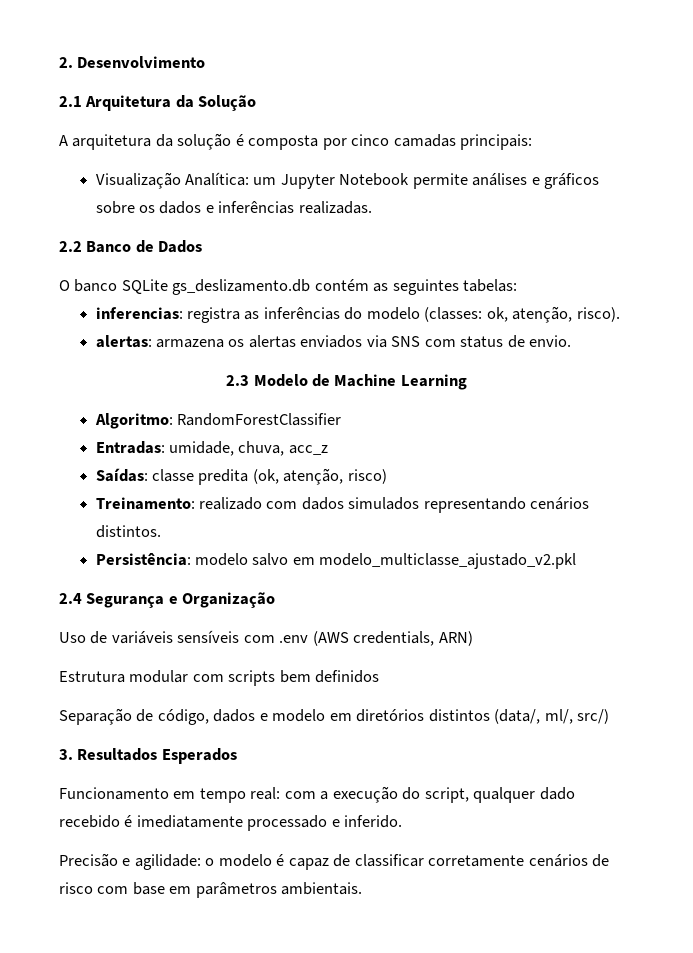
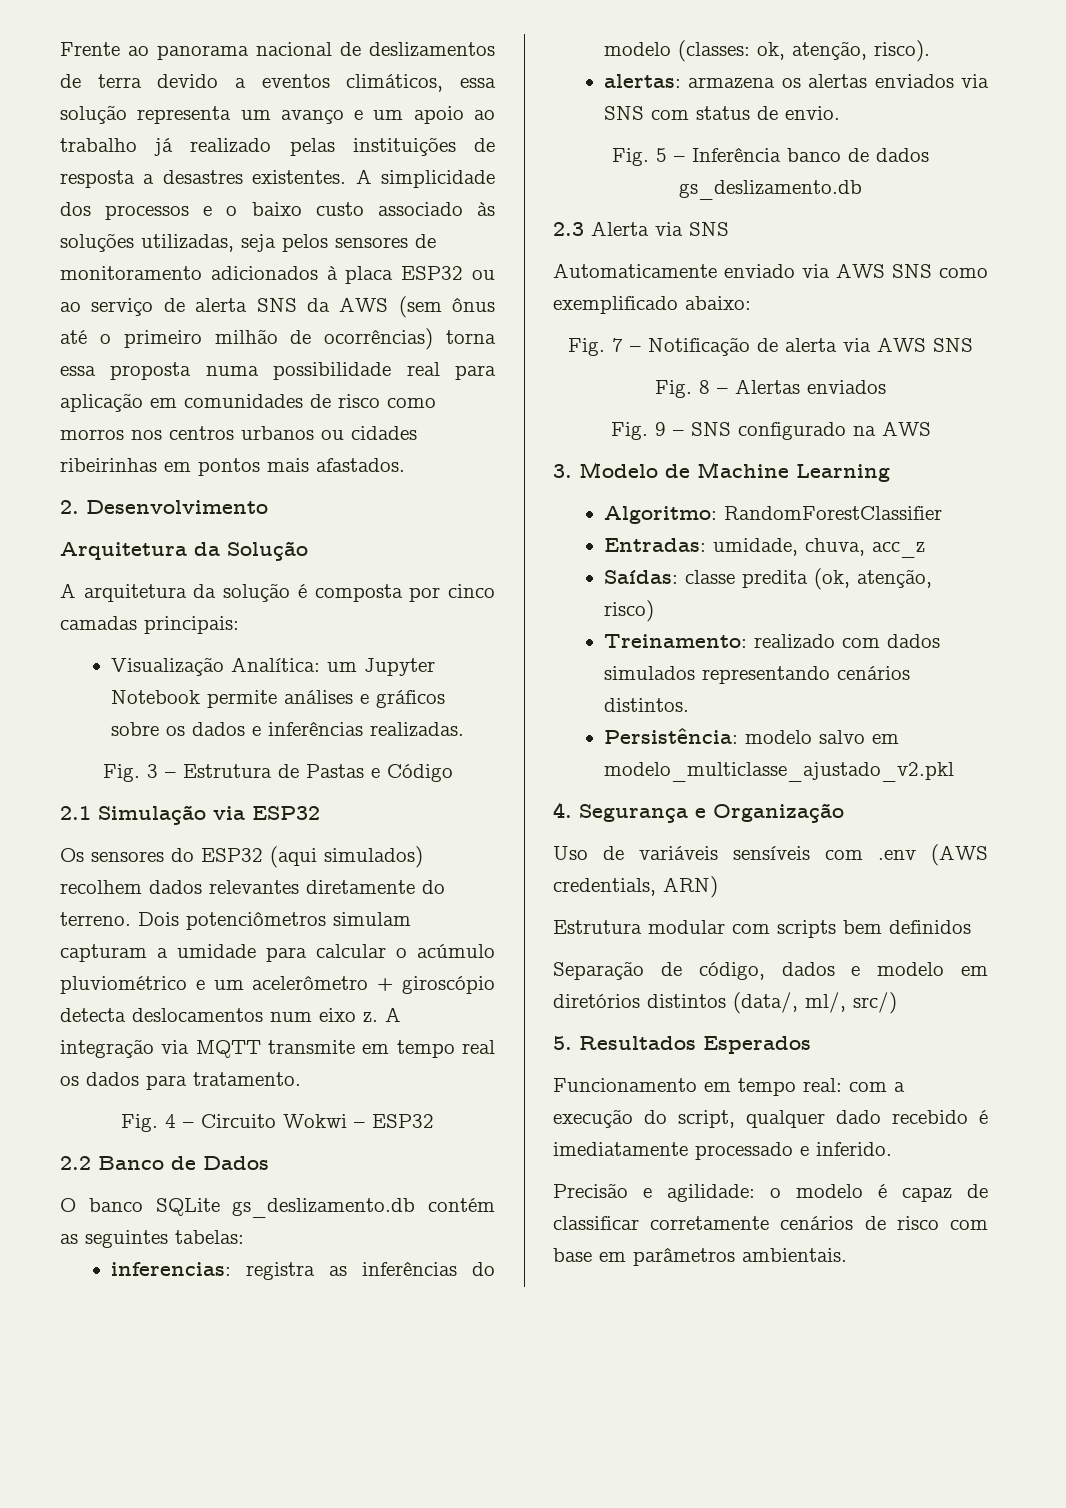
+ Frente ao panorama nacional de deslizamentos de terra devido a eventos climáticos, essa solução representa um avanço e um apoio ao trabalho já realizado pelas instituições de resposta a desastres existentes. A simplicidade dos processos e o baixo custo associado às soluções utilizadas, seja pelos sensores de monitoramento adicionados à placa ESP32 ou ao serviço de alerta SNS da AWS (sem ônus até o primeiro milhão de ocorrências) torna essa proposta numa possibilidade real para aplicação em comunidades de risco como morros nos centros urbanos ou cidades ribeirinhas em pontos mais afastados.
- 2.1 Arquitetura da Solução
+ Arquitetura da Solução
+ Fig. 3 – Estrutura de Pastas e Código
+ 2.1 Simulação via ESP32
+ Os sensores do ESP32 (aqui simulados) recolhem dados relevantes diretamente do terreno. Dois potenciômetros simulam capturam a umidade para calcular o acúmulo pluviométrico e um acelerômetro + giroscópio detecta deslocamentos num eixo z. A integração via MQTT transmite em tempo real os dados para tratamento.
+ Fig. 4 – Circuito Wokwi – ESP32
- 2.3 Modelo de Machine Learning
+ Fig. 5 – Inferência banco de dados gs_deslizamento.db
+ 2.3 Alerta via SNS
+ Automaticamente enviado via AWS SNS como exemplificado abaixo:
+ Fig. 7 – Notificação de alerta via AWS SNS
+ Fig. 8 – Alertas enviados
+ Fig. 9 – SNS configurado na AWS
+ 3. Modelo de Machine Learning
- 2.4 Segurança e Organização
+ 4. Segurança e Organização
- 3. Resultados Esperados
+ 5. Resultados Esperados

